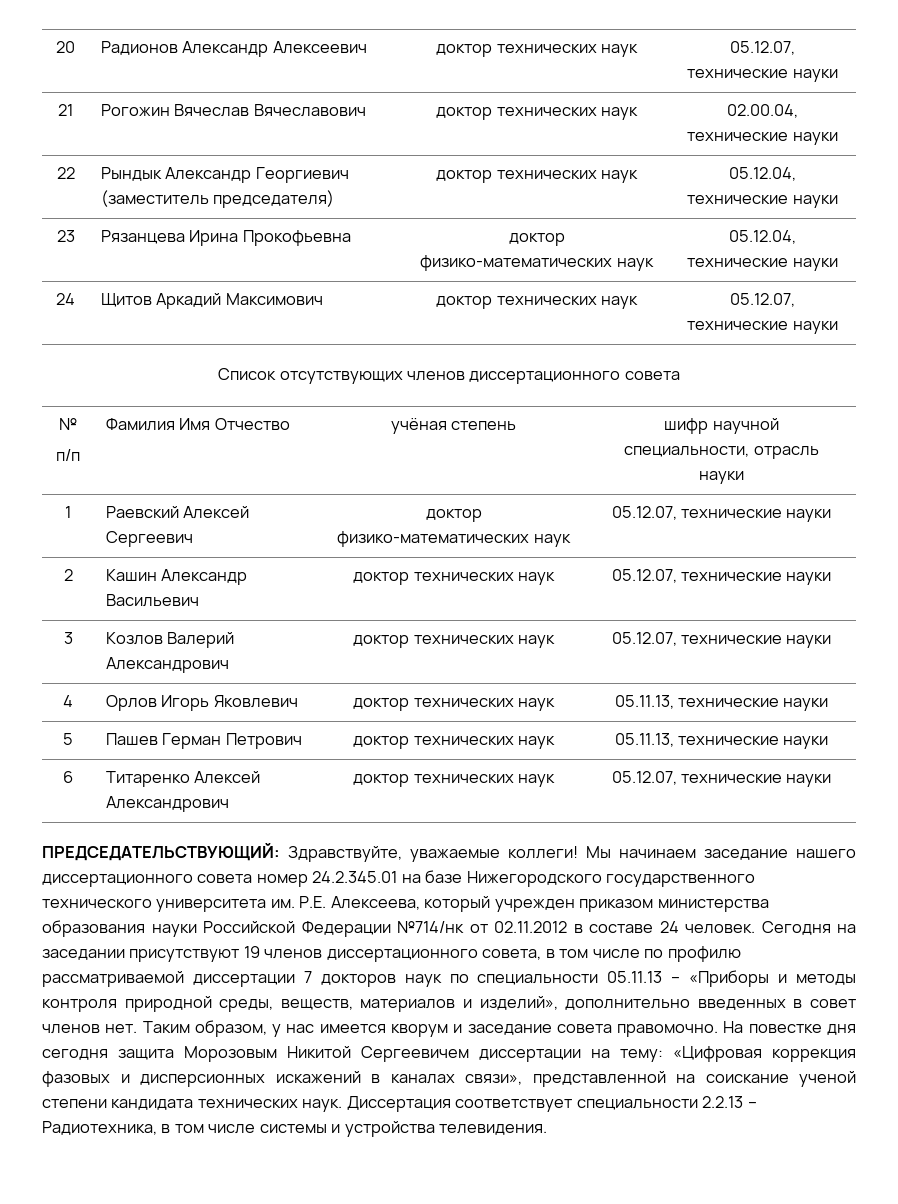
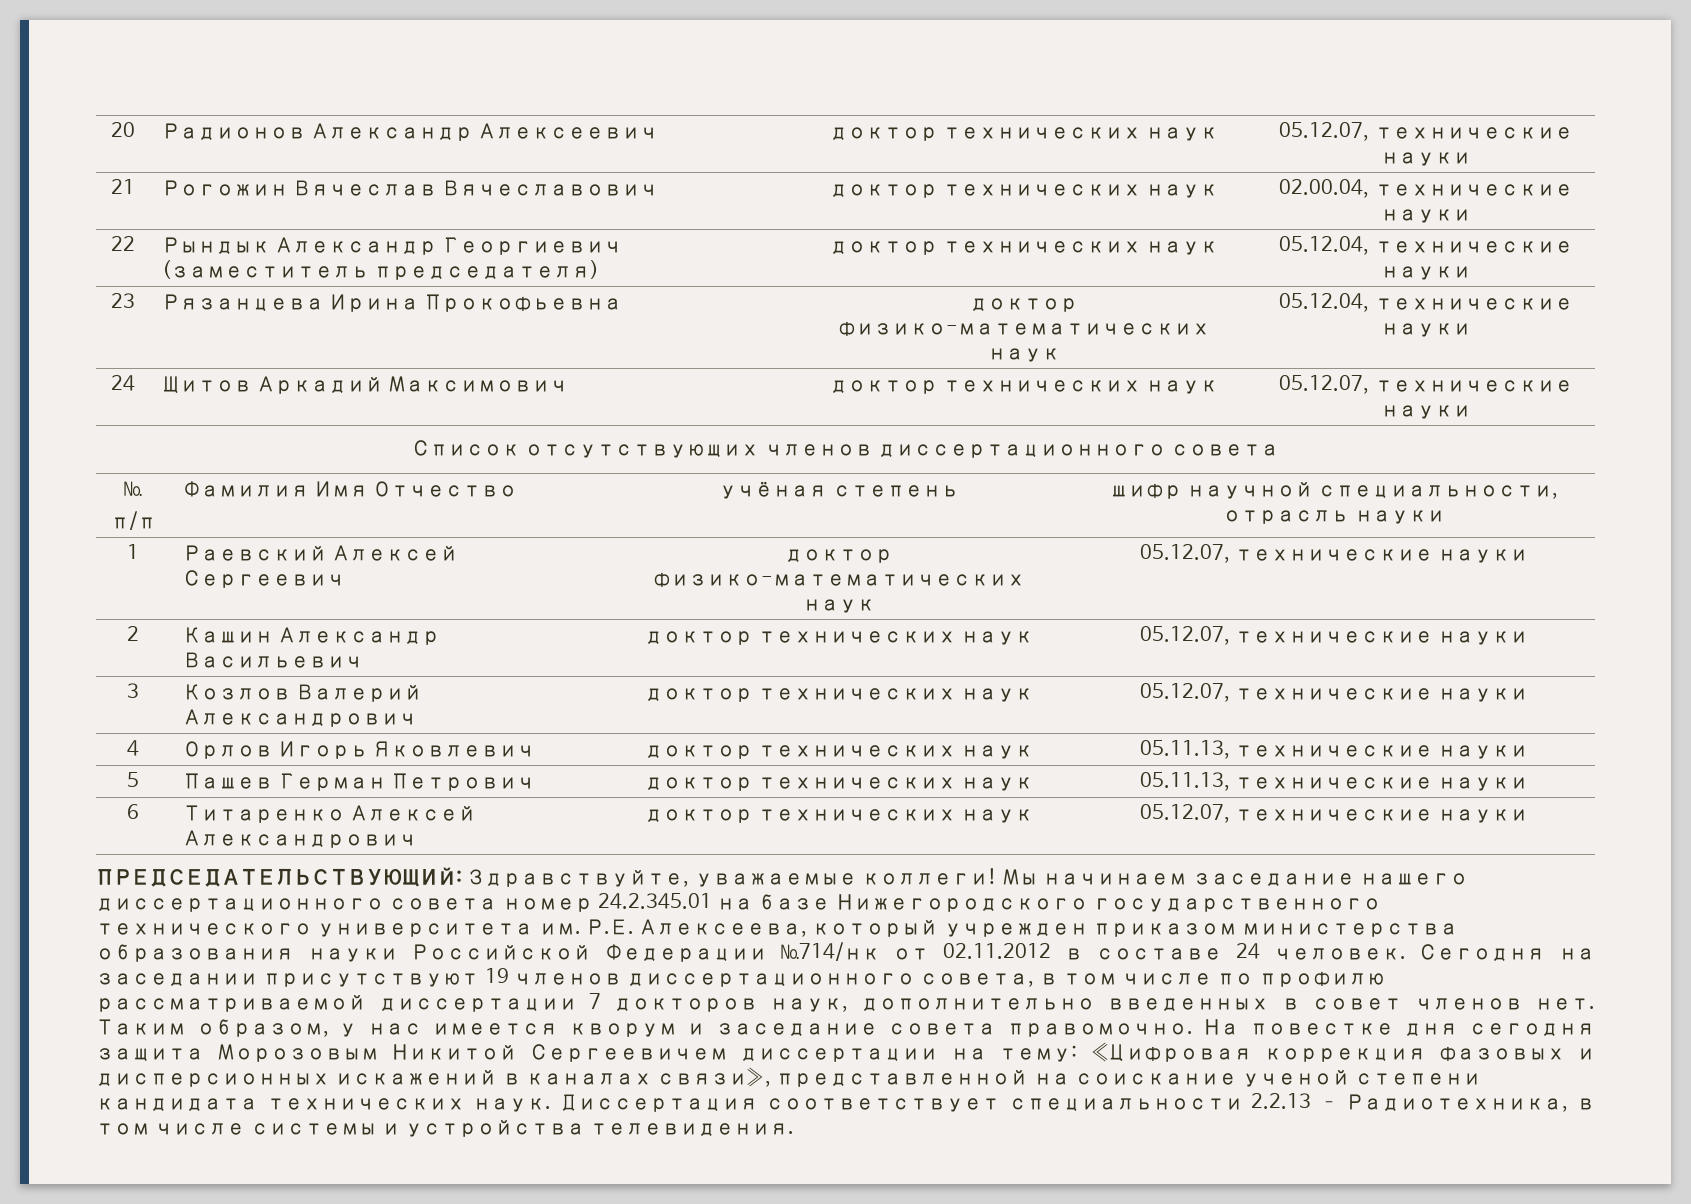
- Сегодня на заседании присутствуют 19 членов диссертационного совета, в том числе по профилю рассматриваемой диссертации 7 докторов наук по специальности 05.11.13 – «Приборы и методы контроля природной среды, веществ, материалов и изделий», дополнительно введенных в совет членов нет.
+ Сегодня на заседании присутствуют 19 членов диссертационного совета, в том числе по профилю рассматриваемой диссертации 7 докторов наук, дополнительно введенных в совет членов нет.

